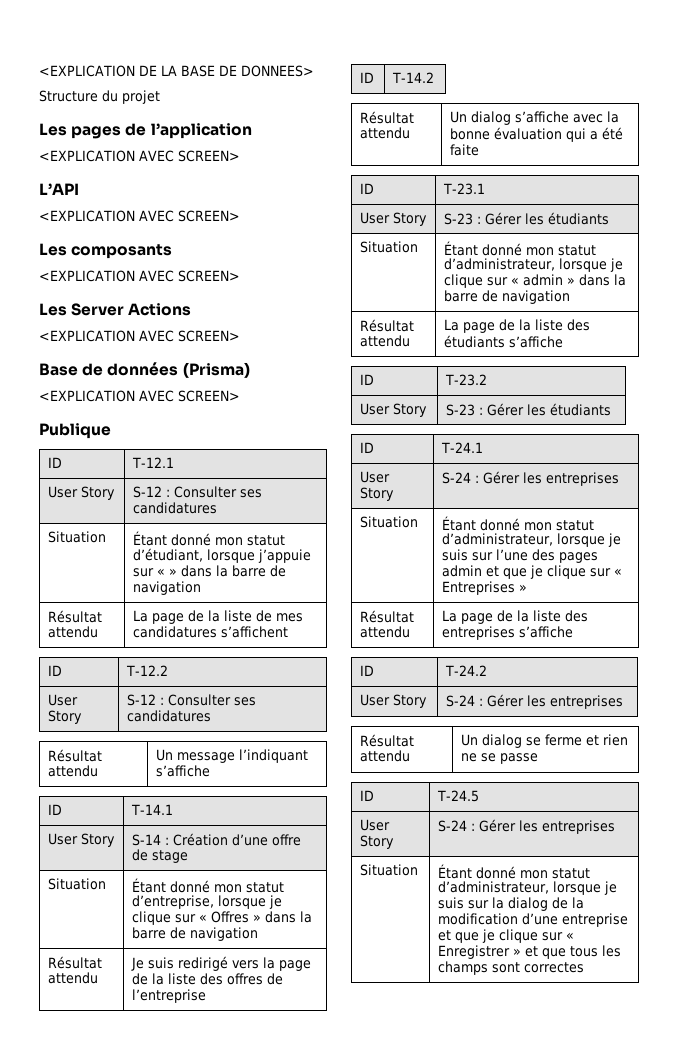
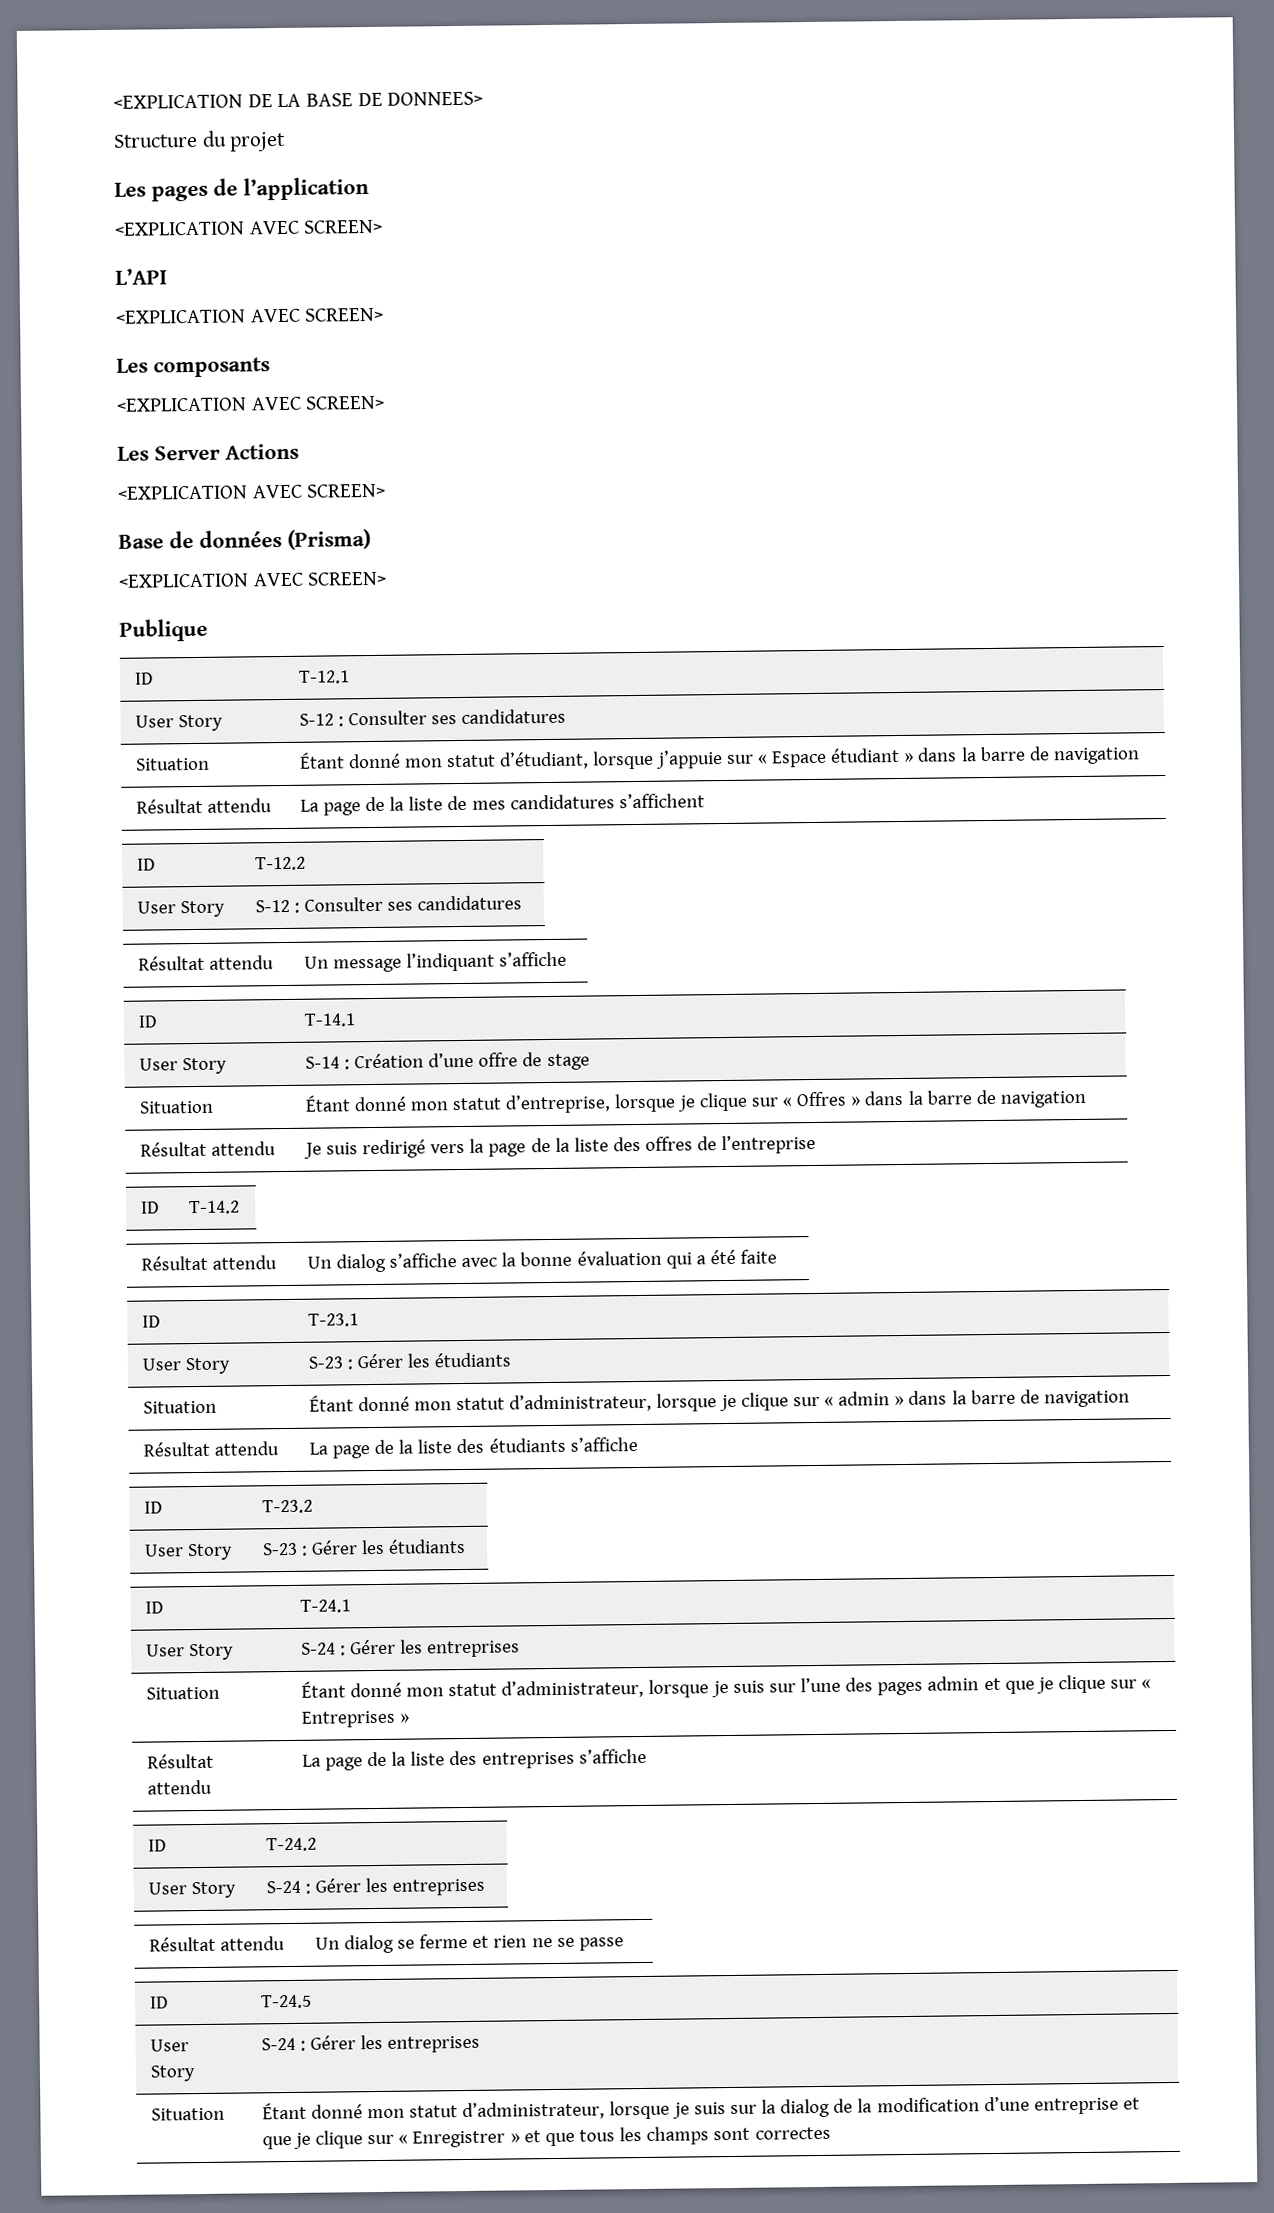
- Situation | Étant donné mon statut d’étudiant, lorsque j’appuie sur « » dans la barre de navigation
+ Situation | Étant donné mon statut d’étudiant, lorsque j’appuie sur « Espace étudiant » dans la barre de navigation

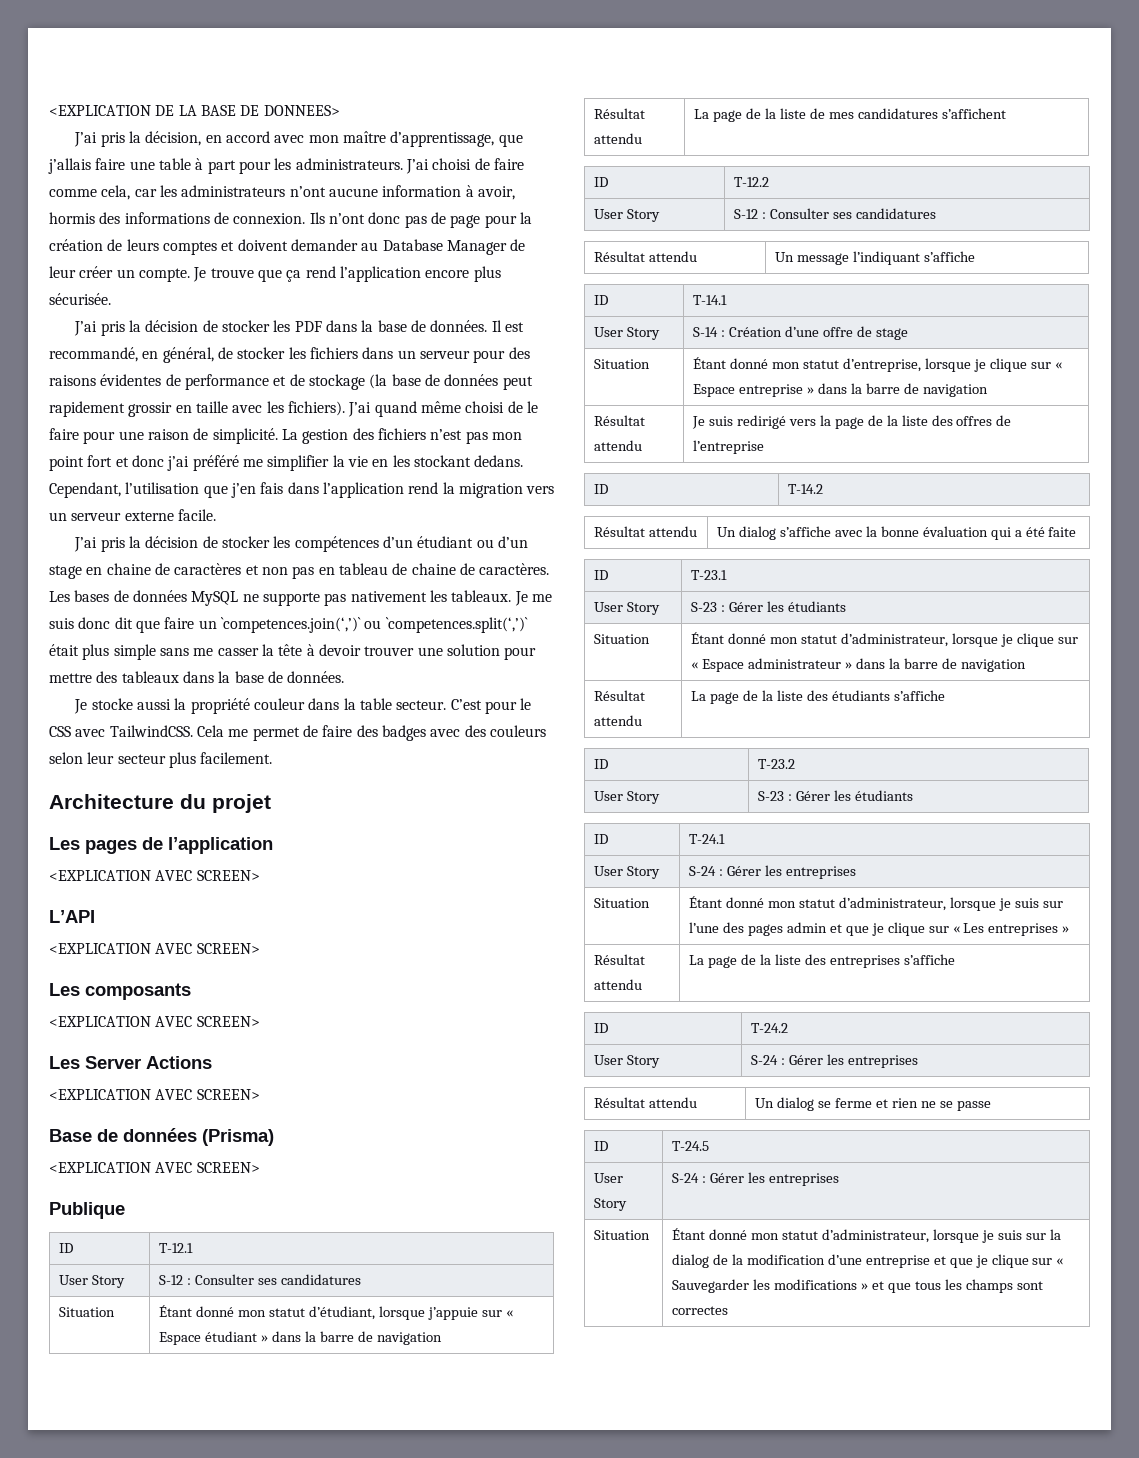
- Structure du projet
+ J’ai pris la décision, en accord avec mon maître d’apprentissage, que j’allais faire une table à part pour les administrateurs. J’ai choisi de faire comme cela, car les administrateurs n’ont aucune information à avoir, hormis des informations de connexion. Ils n’ont donc pas de page pour la création de leurs comptes et doivent demander au Database Manager de leur créer un compte. Je trouve que ça rend l’application encore plus sécurisée.
+ J’ai pris la décision de stocker les PDF dans la base de données. Il est recommandé, en général, de stocker les fichiers dans un serveur pour des raisons évidentes de performance et de stockage (la base de données peut rapidement grossir en taille avec les fichiers). J’ai quand même choisi de le faire pour une raison de simplicité. La gestion des fichiers n’est pas mon point fort et donc j’ai préféré me simplifier la vie en les stockant dedans. Cependant, l’utilisation que j’en fais dans l’application rend la migration vers un serveur externe facile.
+ J’ai pris la décision de stocker les compétences d’un étudiant ou d’un stage en chaine de caractères et non pas en tableau de chaine de caractères. Les bases de données MySQL ne supporte pas nativement les tableaux. Je me suis donc dit que faire un `competences.join(‘,’)` ou `competences.split(‘,’)` était plus simple sans me casser la tête à devoir trouver une solution pour mettre des tableaux dans la base de données.
+ Je stocke aussi la propriété couleur dans la table secteur. C’est pour le CSS avec TailwindCSS. Cela me permet de faire des badges avec des couleurs selon leur secteur plus facilement.
+ Architecture du projet
- Situation | Étant donné mon statut d’entreprise, lorsque je clique sur « Offres » dans la barre de navigation
+ Situation | Étant donné mon statut d’entreprise, lorsque je clique sur « Espace entreprise » dans la barre de navigation
- Situation | Étant donné mon statut d’administrateur, lorsque je clique sur « admin » dans la barre de navigation
+ Situation | Étant donné mon statut d’administrateur, lorsque je clique sur « Espace administrateur » dans la barre de navigation
- Situation | Étant donné mon statut d’administrateur, lorsque je suis sur l’une des pages admin et que je clique sur « Entreprises »
+ Situation | Étant donné mon statut d’administrateur, lorsque je suis sur l’une des pages admin et que je clique sur « Les entreprises »
- Situation | Étant donné mon statut d’administrateur, lorsque je suis sur la dialog de la modification d’une entreprise et que je clique sur « Enregistrer » et que tous les champs sont correctes
+ Situation | Étant donné mon statut d’administrateur, lorsque je suis sur la dialog de la modification d’une entreprise et que je clique sur « Sauvegarder les modifications » et que tous les champs sont correctes

